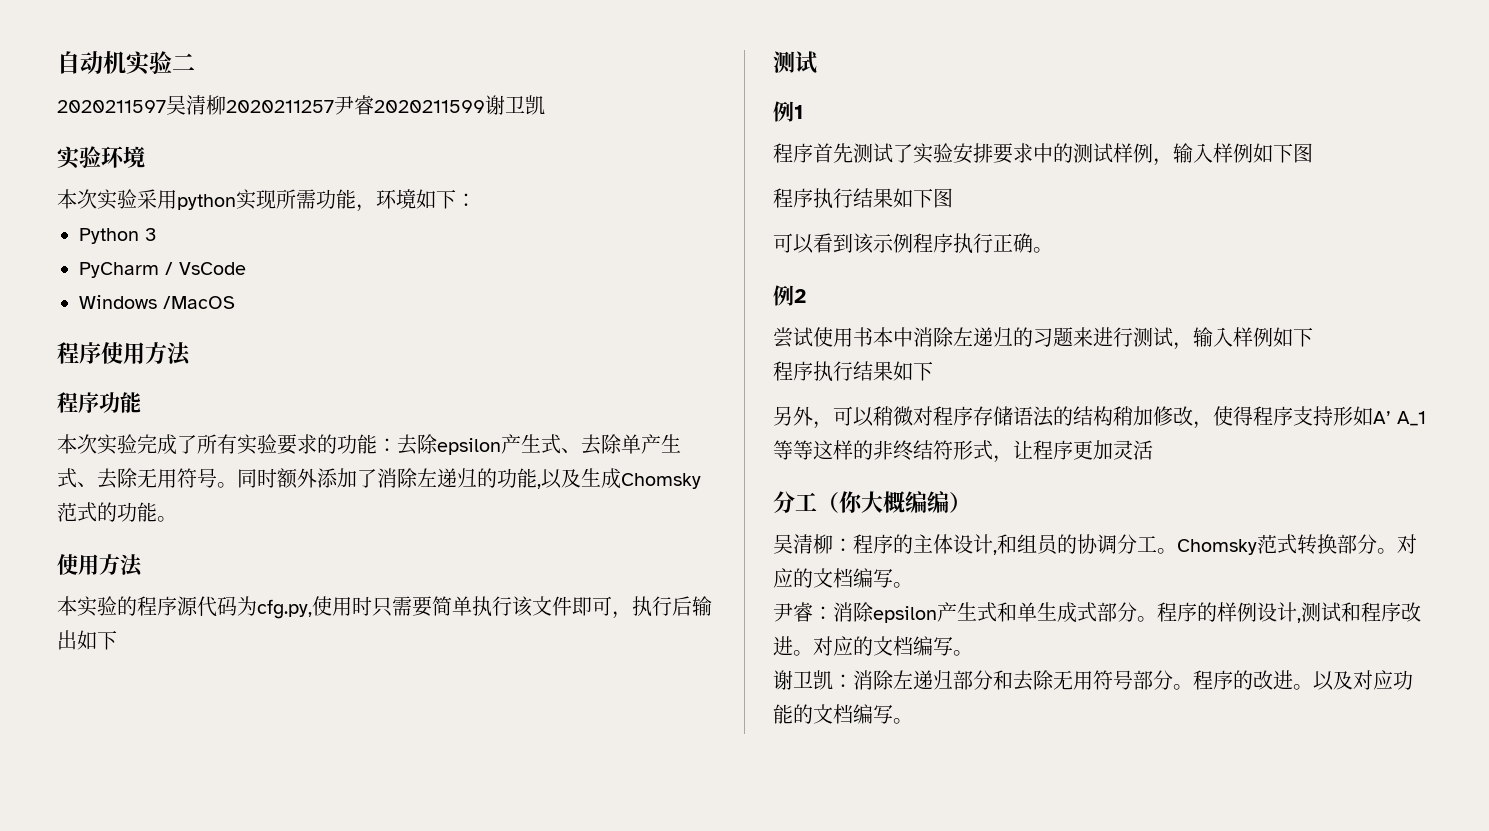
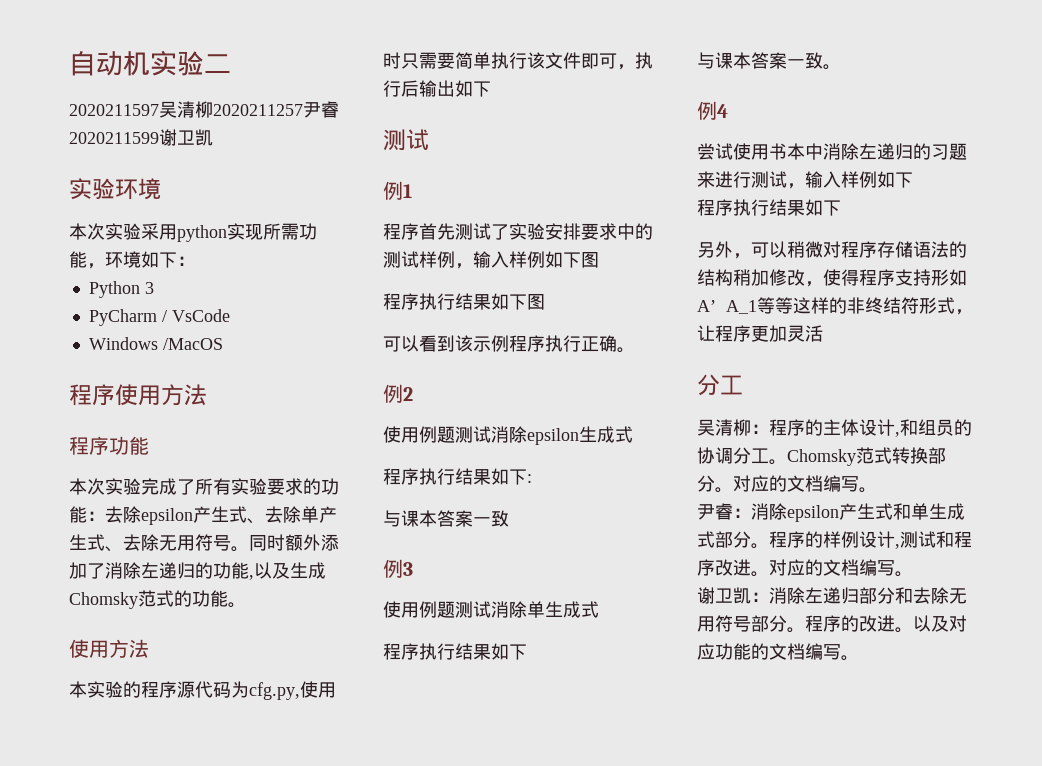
+ 使用例题测试消除epsilon生成式
+ 程序执行结果如下:
+ 与课本答案一致
+ 例3
+ 使用例题测试消除单生成式
+ 程序执行结果如下
+ 与课本答案一致。
+ 例4
  另外，可以稍微对程序存储语法的结构稍加修改，使得程序支持形如A’ A_1等等这样的非终结符形式，让程序更加灵活
- 分工（你大概编编）
+ 分工

